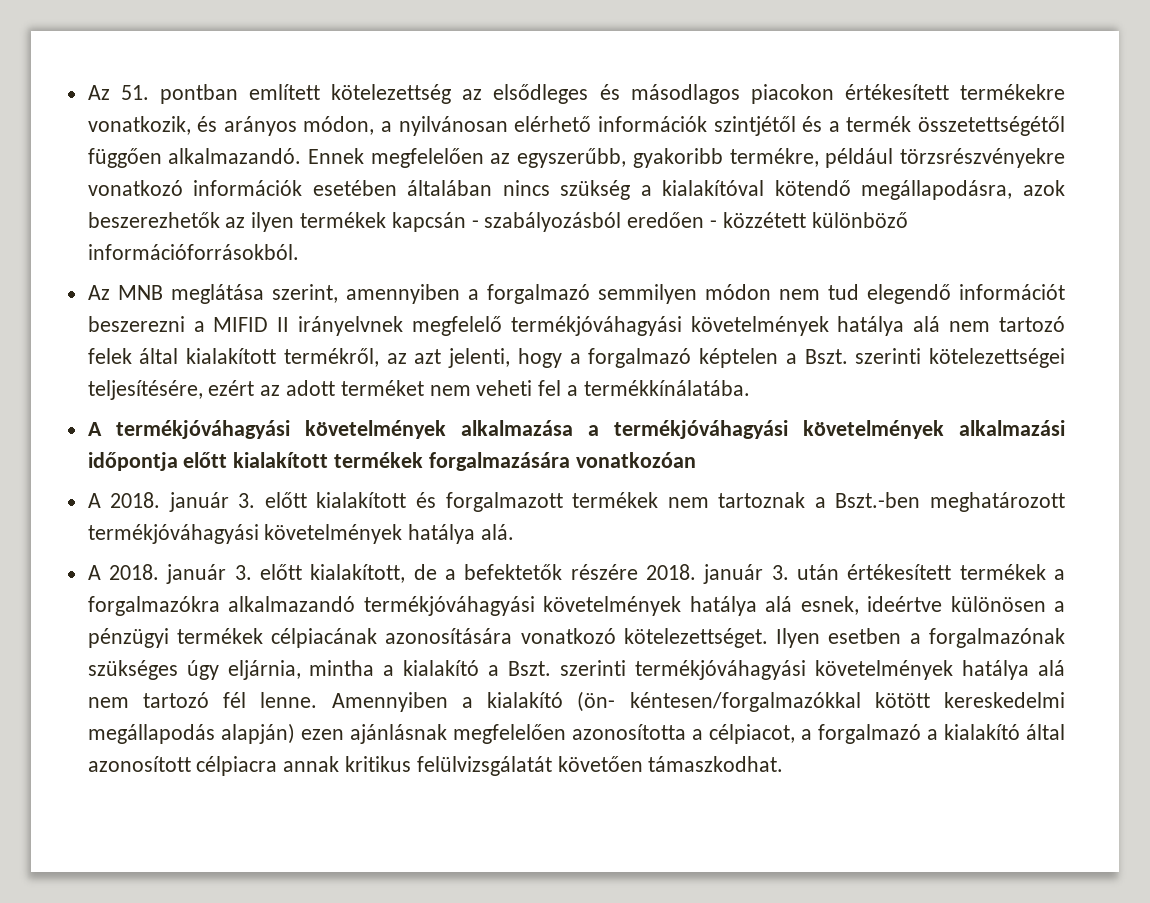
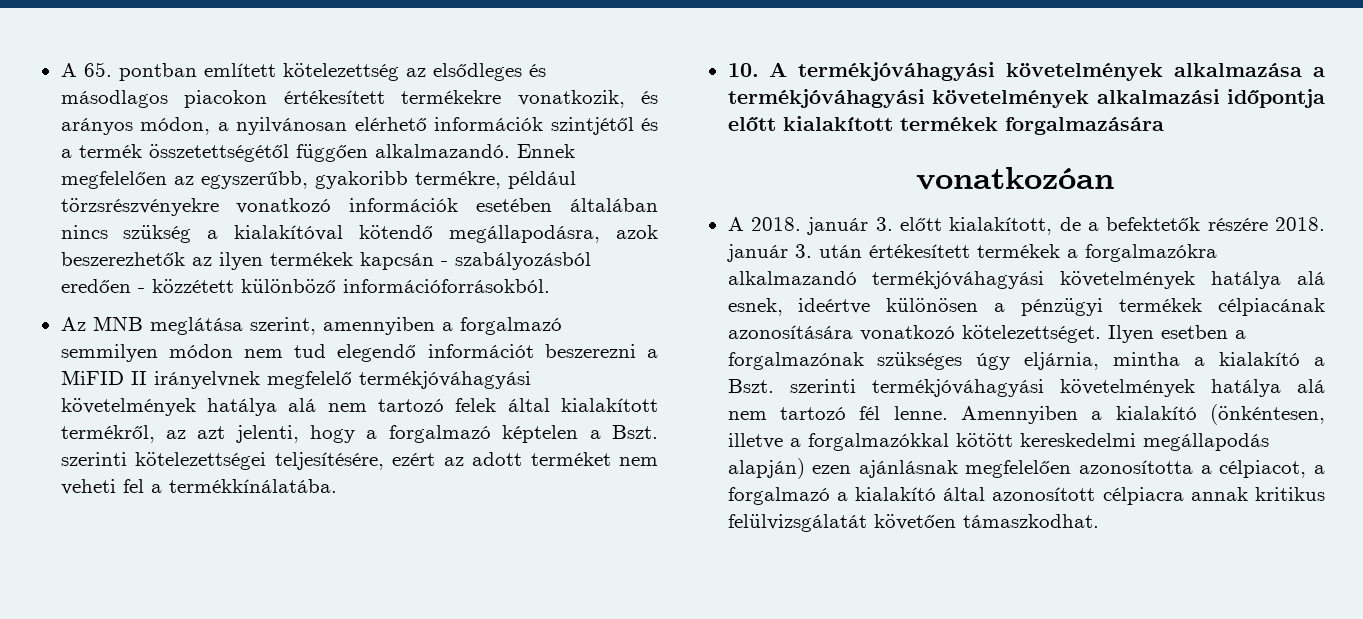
- Az 51. pontban említett kötelezettség az elsődleges és másodlagos piacokon értékesített termékekre vonatkozik, és arányos módon, a nyilvánosan elérhető információk szintjétől és a termék összetettségétől függően alkalmazandó.
+ A 65. pontban említett kötelezettség az elsődleges és másodlagos piacokon értékesített termékekre vonatkozik, és arányos módon, a nyilvánosan elérhető információk szintjétől és a termék összetettségétől függően alkalmazandó.
- Az MNB meglátása szerint, amennyiben a forgalmazó semmilyen módon nem tud elegendő információt beszerezni a MIFID II irányelvnek megfelelő termékjóváhagyási követelmények hatálya alá nem tartozó felek által kialakított termékről, az azt jelenti, hogy a forgalmazó képtelen a Bszt. szerinti kötelezettségei teljesítésére, ezért az adott terméket nem veheti fel a termékkínálatába.
+ Az MNB meglátása szerint, amennyiben a forgalmazó semmilyen módon nem tud elegendő információt beszerezni a MiFID II irányelvnek megfelelő termékjóváhagyási követelmények hatálya alá nem tartozó felek által kialakított termékről, az azt jelenti, hogy a forgalmazó képtelen a Bszt. szerinti kötelezettségei teljesítésére, ezért az adott terméket nem veheti fel a termékkínálatába.
- A termékjóváhagyási követelmények alkalmazása a termékjóváhagyási követelmények alkalmazási időpontja előtt kialakított termékek forgalmazására vonatkozóan
+ 10. A termékjóváhagyási követelmények alkalmazása a termékjóváhagyási követelmények alkalmazási időpontja előtt kialakított termékek forgalmazására
+ vonatkozóan
- A 2018. január 3. előtt kialakított és forgalmazott termékek nem tartoznak a Bszt.-ben meghatározott termékjóváhagyási követelmények hatálya alá.
- Amennyiben a kialakító (ön- kéntesen/forgalmazókkal kötött kereskedelmi megállapodás alapján) ezen ajánlásnak megfelelően azonosította a célpiacot, a forgalmazó a kialakító által azonosított célpiacra annak kritikus felülvizsgálatát követően támaszkodhat.
+ Amennyiben a kialakító (önkéntesen, illetve a forgalmazókkal kötött kereskedelmi megállapodás alapján) ezen ajánlásnak megfelelően azonosította a célpiacot, a forgalmazó a kialakító által azonosított célpiacra annak kritikus felülvizsgálatát követően támaszkodhat.

